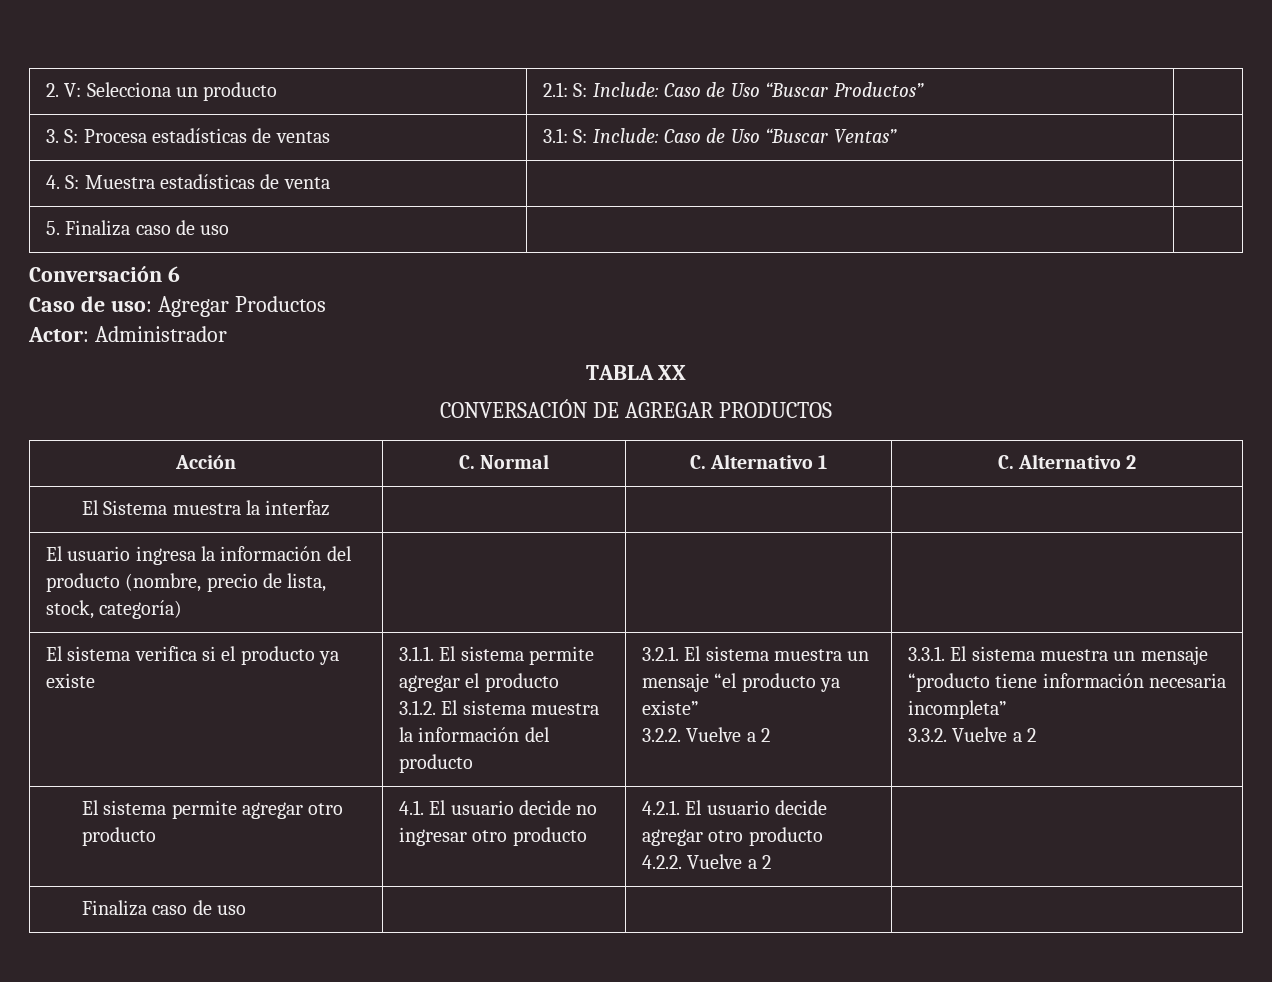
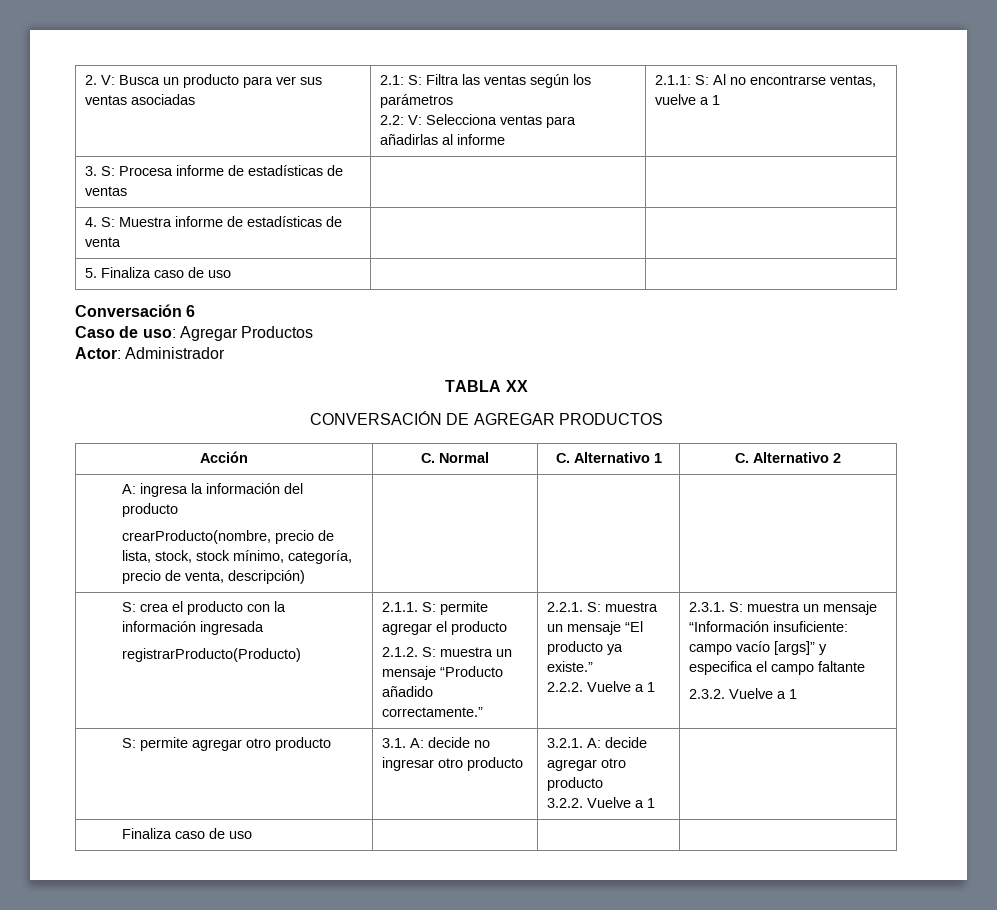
- 2. V: Selecciona un producto | 2.1: S: Include: Caso de Uso “Buscar Productos” |
+ 2. V: Busca un producto para ver sus ventas asociadas | 2.1: S: Filtra las ventas según los parámetros
+ 2.2: V: Selecciona ventas para añadirlas al informe | 2.1.1: S: Al no encontrarse ventas, vuelve a 1
- 3. S: Procesa estadísticas de ventas | 3.1: S: Include: Caso de Uso “Buscar Ventas” |
+ 3. S: Procesa informe de estadísticas de ventas | |
- 4. S: Muestra estadísticas de venta | |
+ 4. S: Muestra informe de estadísticas de venta | |
- El Sistema muestra la interfaz | | |
- El usuario ingresa la información del producto (nombre, precio de lista, stock, categoría) | | |
- El sistema verifica si el producto ya existe | 3.1.1. El sistema permite agregar el producto
- 3.1.2. El sistema muestra la información del producto | 3.2.1. El sistema muestra un mensaje “el producto ya existe”
- 3.2.2. Vuelve a 2 | 3.3.1. El sistema muestra un mensaje “producto tiene información necesaria incompleta”
- 3.3.2. Vuelve a 2
- El sistema permite agregar otro producto | 4.1. El usuario decide no ingresar otro producto | 4.2.1. El usuario decide agregar otro producto
- 4.2.2. Vuelve a 2 |
+ A: ingresa la información del producto
+ crearProducto(nombre, precio de lista, stock, stock mínimo, categoría, precio de venta, descripción) | | |
+ S: crea el producto con la información ingresada
+ registrarProducto(Producto) | 2.1.1. S: permite agregar el producto
+ 2.1.2. S: muestra un mensaje “Producto añadido correctamente.” | 2.2.1. S: muestra un mensaje “El producto ya existe.”
+ 2.2.2. Vuelve a 1 | 2.3.1. S: muestra un mensaje “Información insuficiente: campo vacío [args]” y especifica el campo faltante
+ 2.3.2. Vuelve a 1
+ S: permite agregar otro producto | 3.1. A: decide no ingresar otro producto | 3.2.1. A: decide agregar otro producto
+ 3.2.2. Vuelve a 1 |

